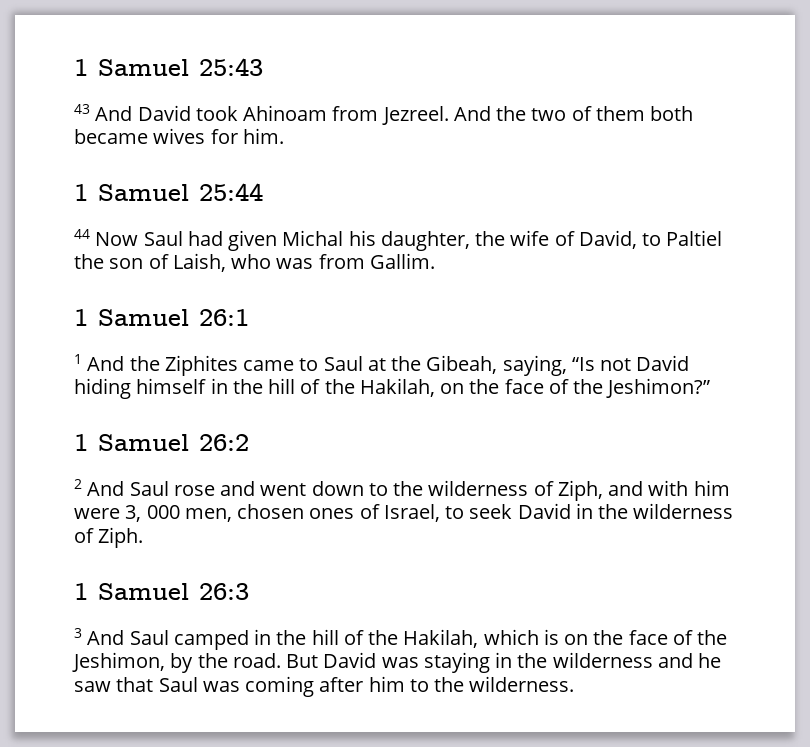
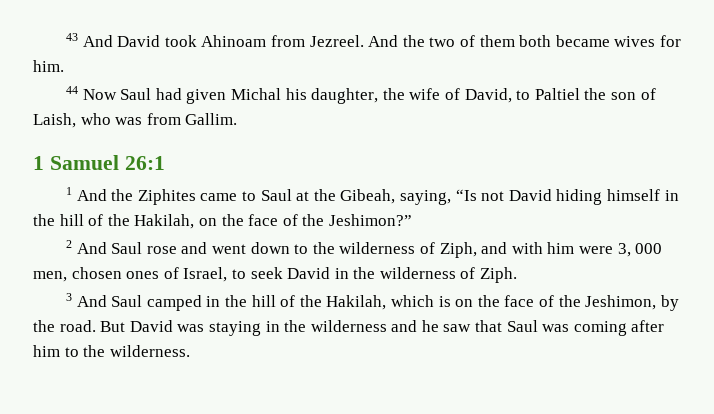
- 1 Samuel 25:43
- 1 Samuel 25:44
- 1 Samuel 26:2
- 1 Samuel 26:3

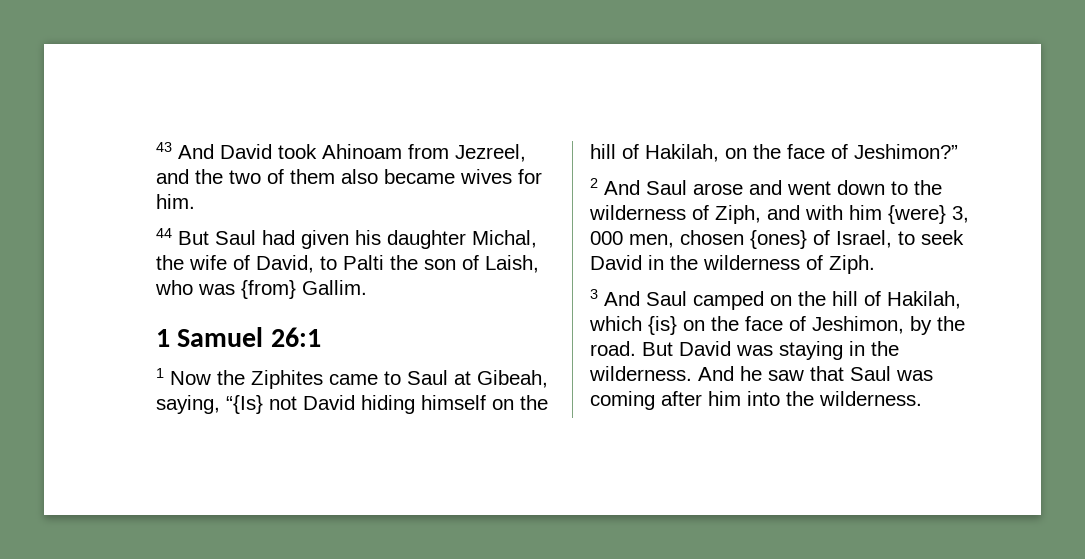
- 43 And David took Ahinoam from Jezreel. And the two of them both became wives for him.
+ 43 And David took Ahinoam from Jezreel, and the two of them also became wives for him.
- 44 Now Saul had given Michal his daughter, the wife of David, to Paltiel the son of Laish, who was from Gallim.
+ 44 But Saul had given his daughter Michal, the wife of David, to Palti the son of Laish, who was {from} Gallim.
- 1 And the Ziphites came to Saul at the Gibeah, saying, “Is not David hiding himself in the hill of the Hakilah, on the face of the Jeshimon?”
+ 1 Now the Ziphites came to Saul at Gibeah, saying, “{Is} not David hiding himself on the hill of Hakilah, on the face of Jeshimon?”
- 2 And Saul rose and went down to the wilderness of Ziph, and with him were 3, 000 men, chosen ones of Israel, to seek David in the wilderness of Ziph.
+ 2 And Saul arose and went down to the wilderness of Ziph, and with him {were} 3, 000 men, chosen {ones} of Israel, to seek David in the wilderness of Ziph.
- 3 And Saul camped in the hill of the Hakilah, which is on the face of the Jeshimon, by the road.
+ 3 And Saul camped on the hill of Hakilah, which {is} on the face of Jeshimon, by the road.
- But David was staying in the wilderness and he saw that Saul was coming after him to the wilderness.
+ But David was staying in the wilderness. And he saw that Saul was coming after him into the wilderness.

